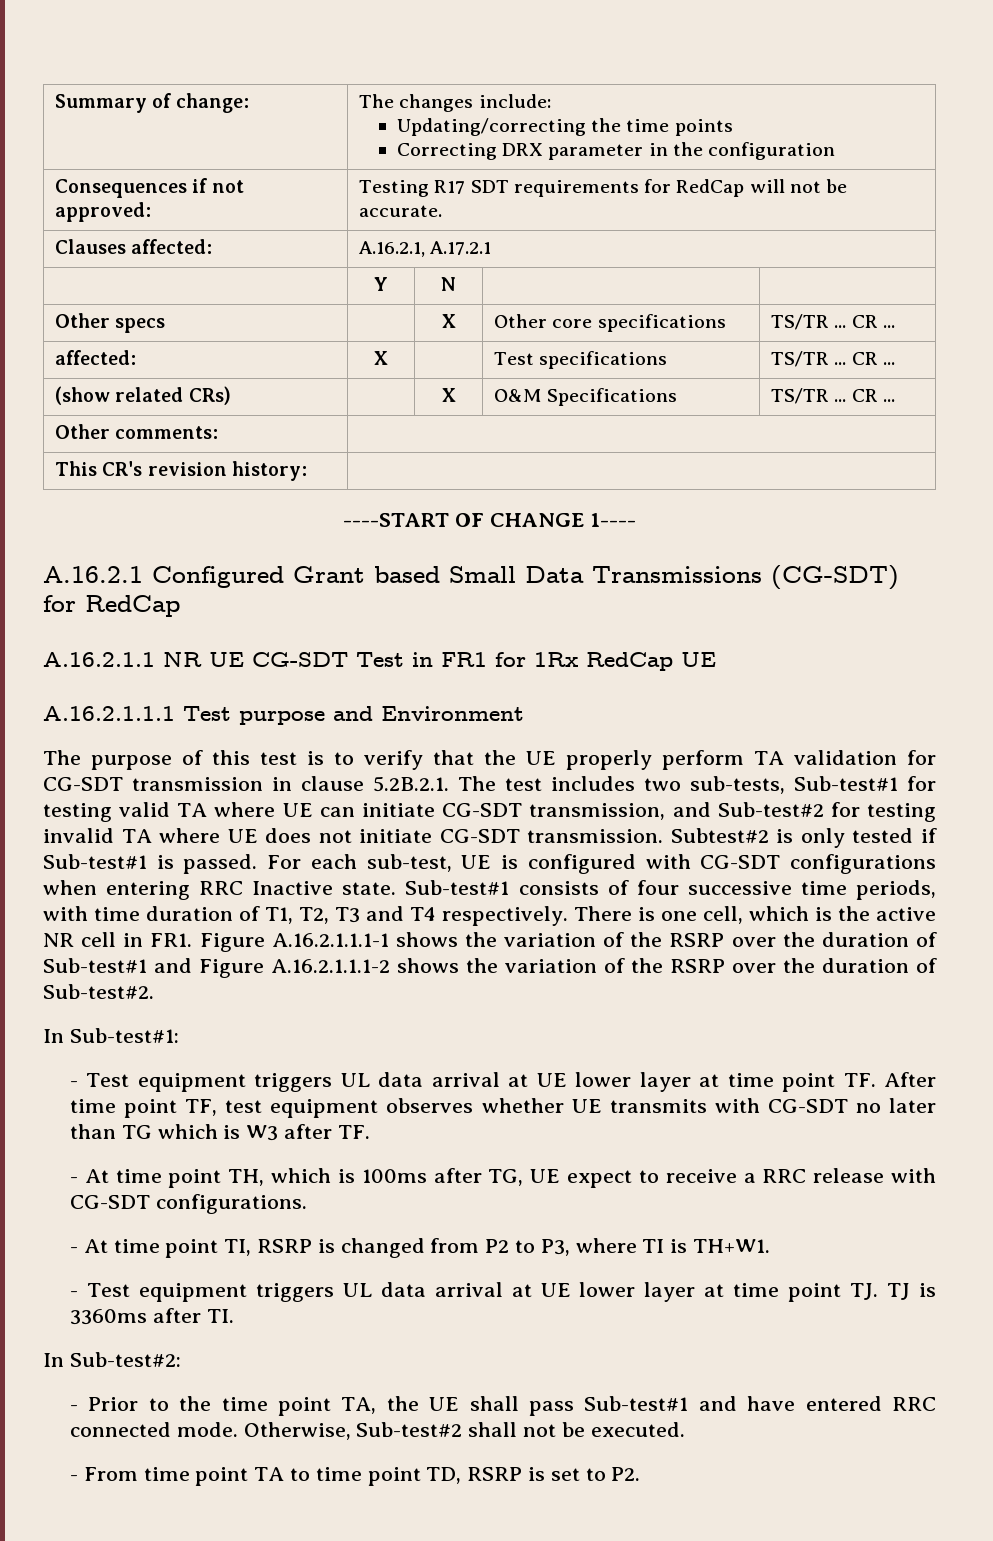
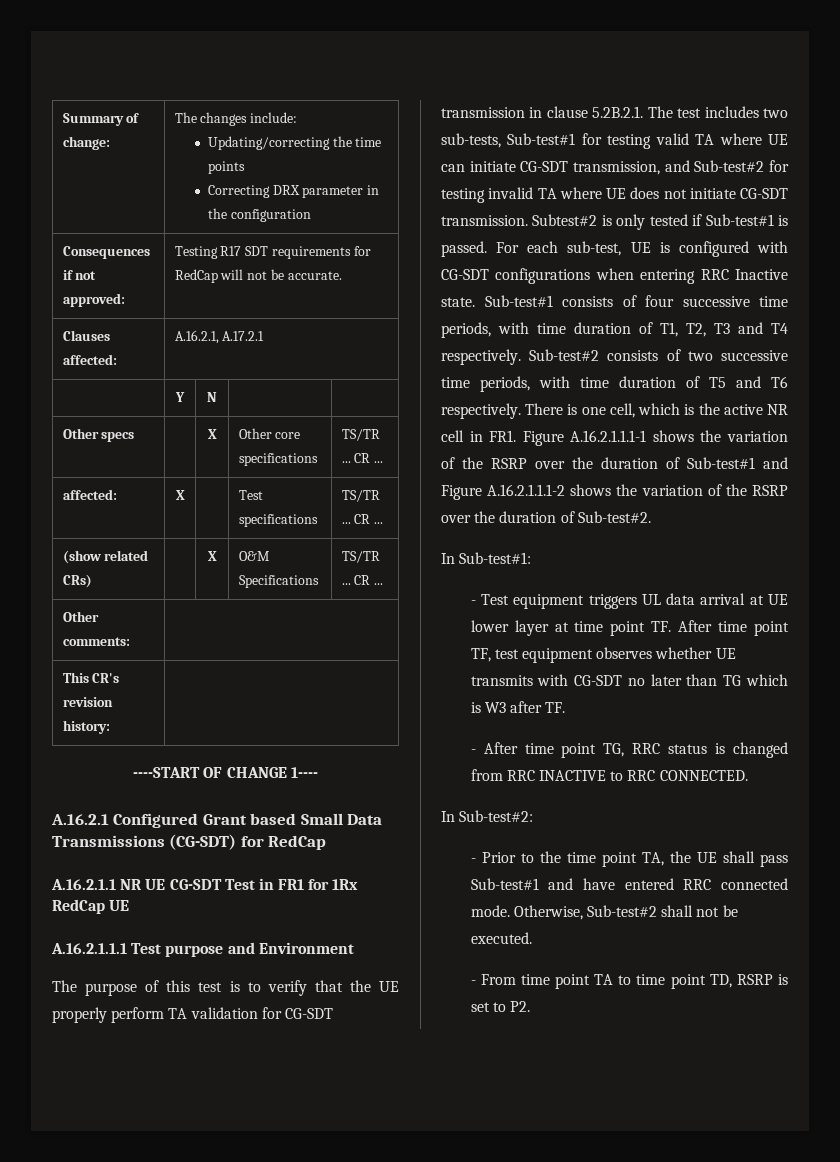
+ Sub-test#2 consists of two successive time periods, with time duration of T5 and T6 respectively.
- - At time point TH, which is 100ms after TG, UE expect to receive a RRC release with CG-SDT configurations.
- - At time point TI, RSRP is changed from P2 to P3, where TI is TH+W1.
- - Test equipment triggers UL data arrival at UE lower layer at time point TJ. TJ is 3360ms after TI.
+ - After time point TG, RRC status is changed from RRC INACTIVE to RRC CONNECTED.

